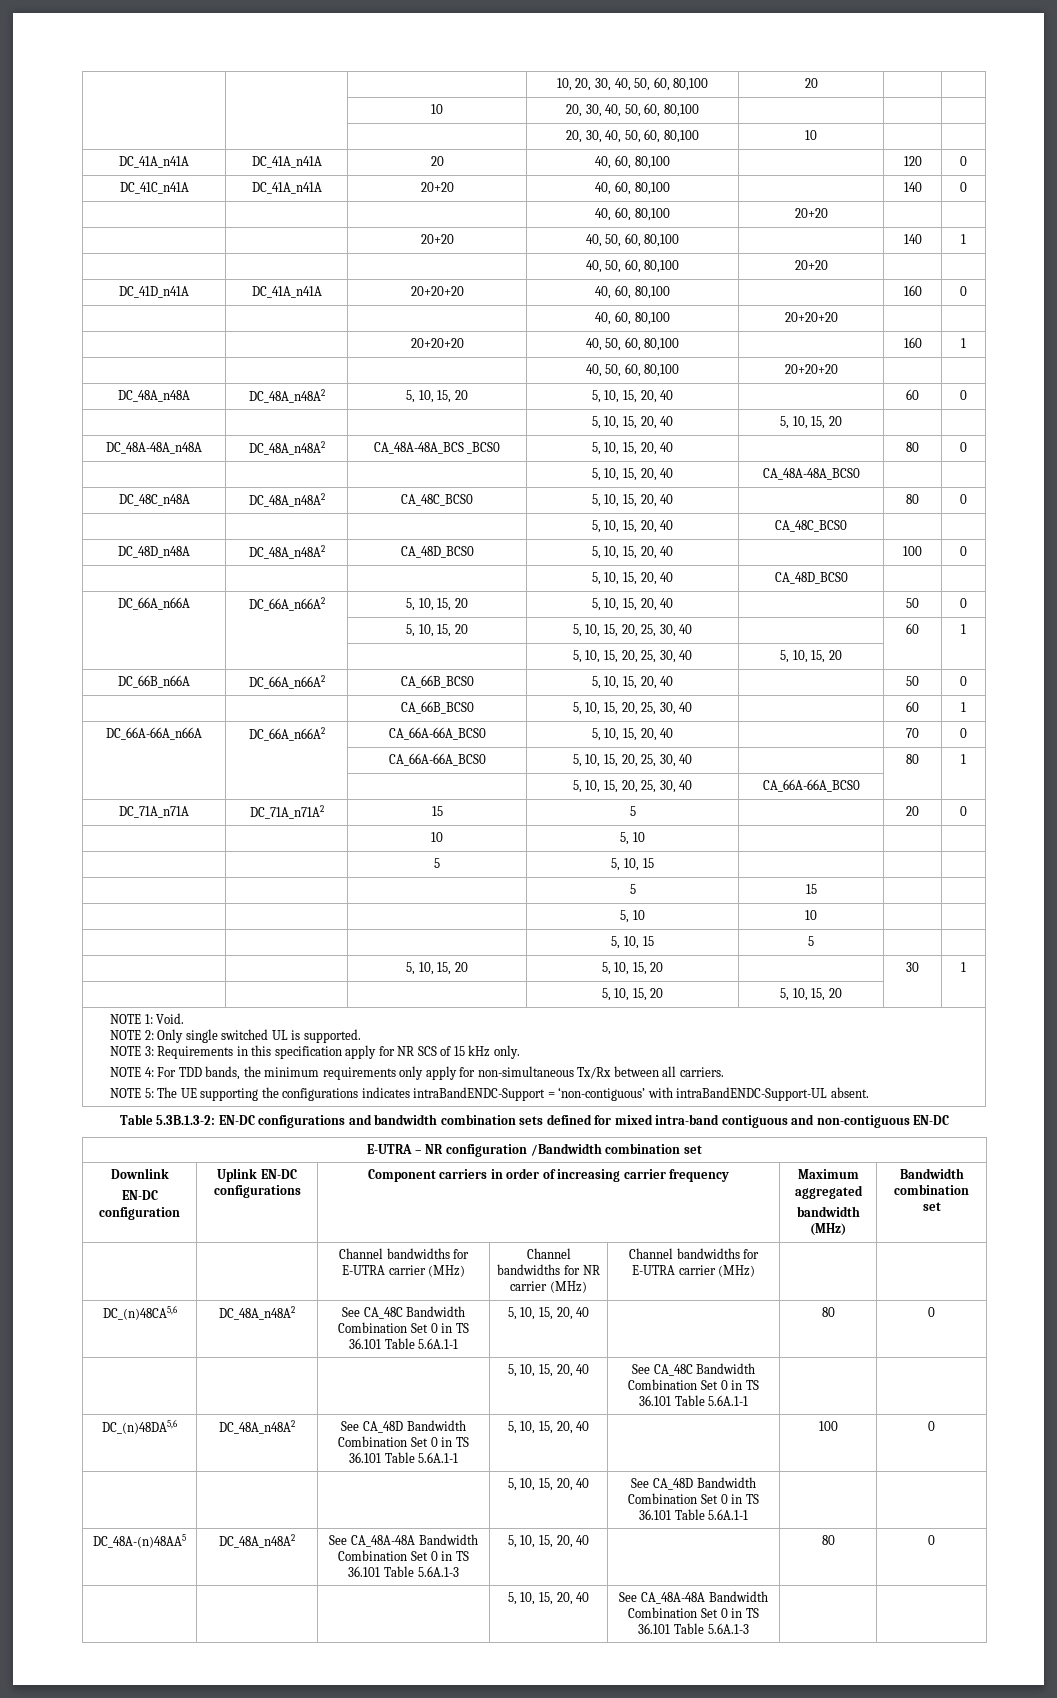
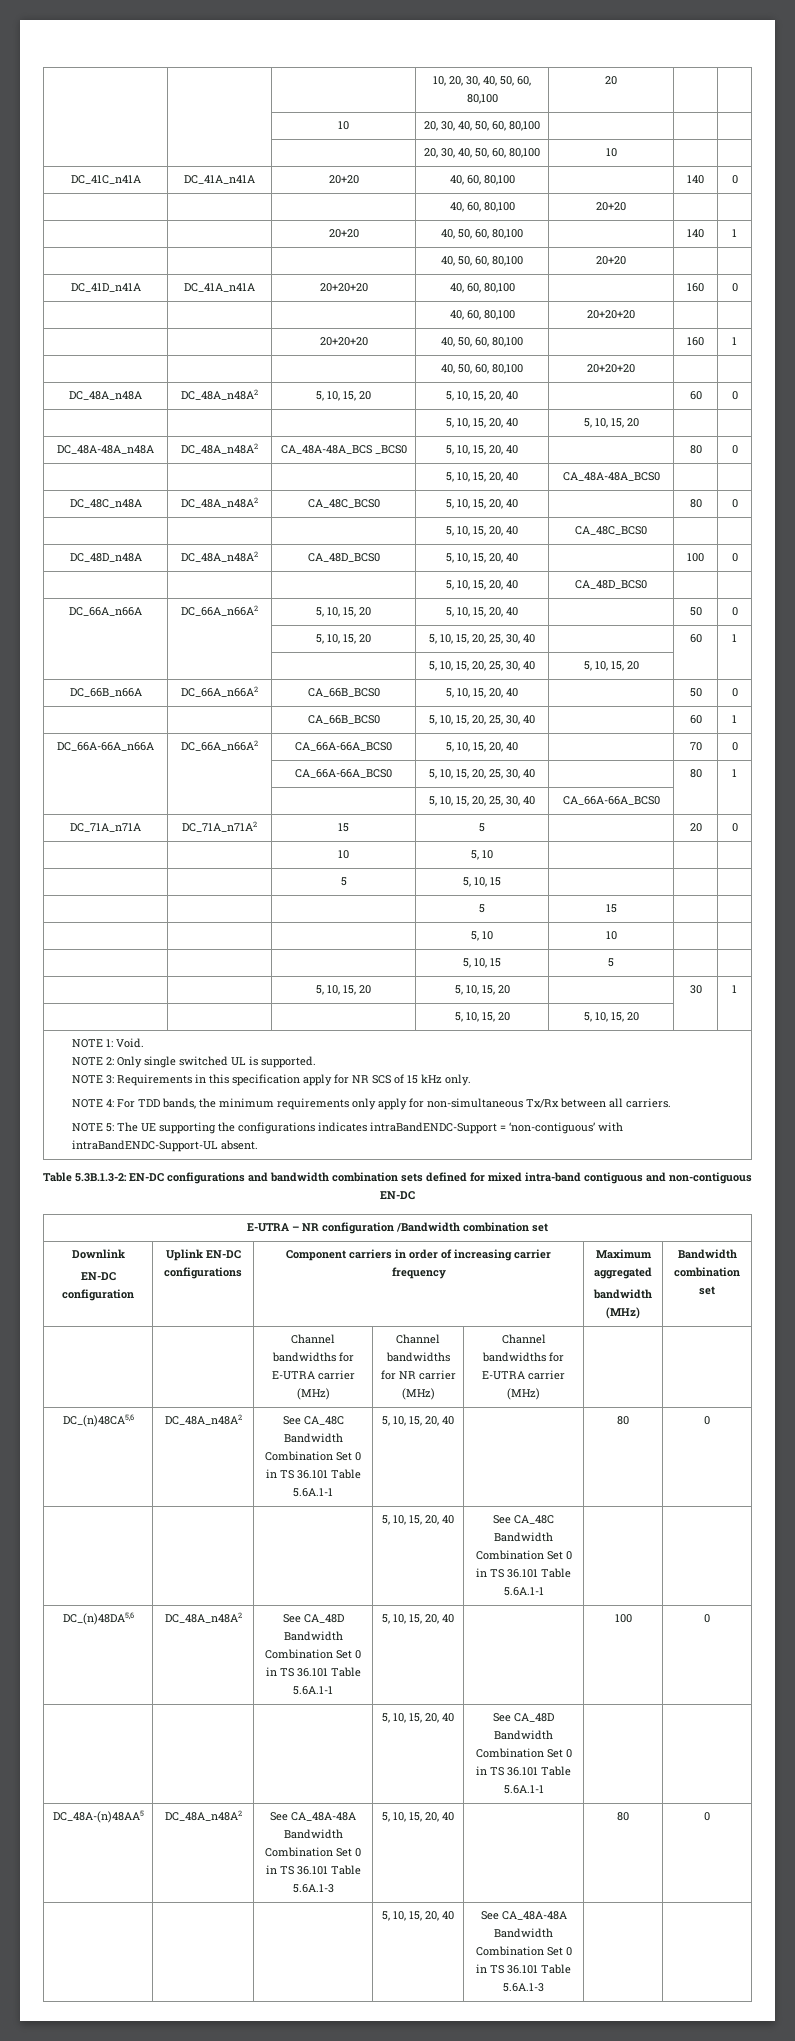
- DC_41A_n41A | DC_41A_n41A | 20 | 40, 60, 80,100 | | 120 | 0

